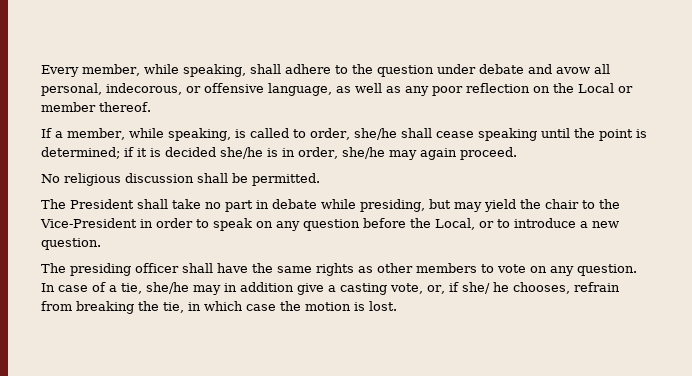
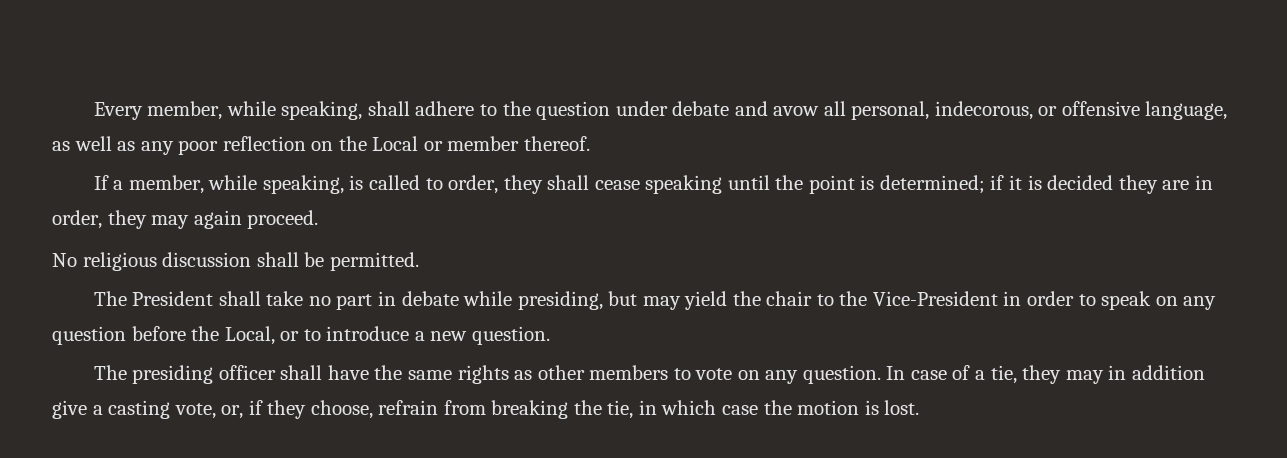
- If a member, while speaking, is called to order, she/he shall cease speaking until the point is determined; if it is decided she/he is in order, she/he may again proceed.
+ If a member, while speaking, is called to order, they shall cease speaking until the point is determined; if it is decided they are in order, they may again proceed.
- In case of a tie, she/he may in addition give a casting vote, or, if she/ he chooses, refrain from breaking the tie, in which case the motion is lost.
+ In case of a tie, they may in addition give a casting vote, or, if they choose, refrain from breaking the tie, in which case the motion is lost.

